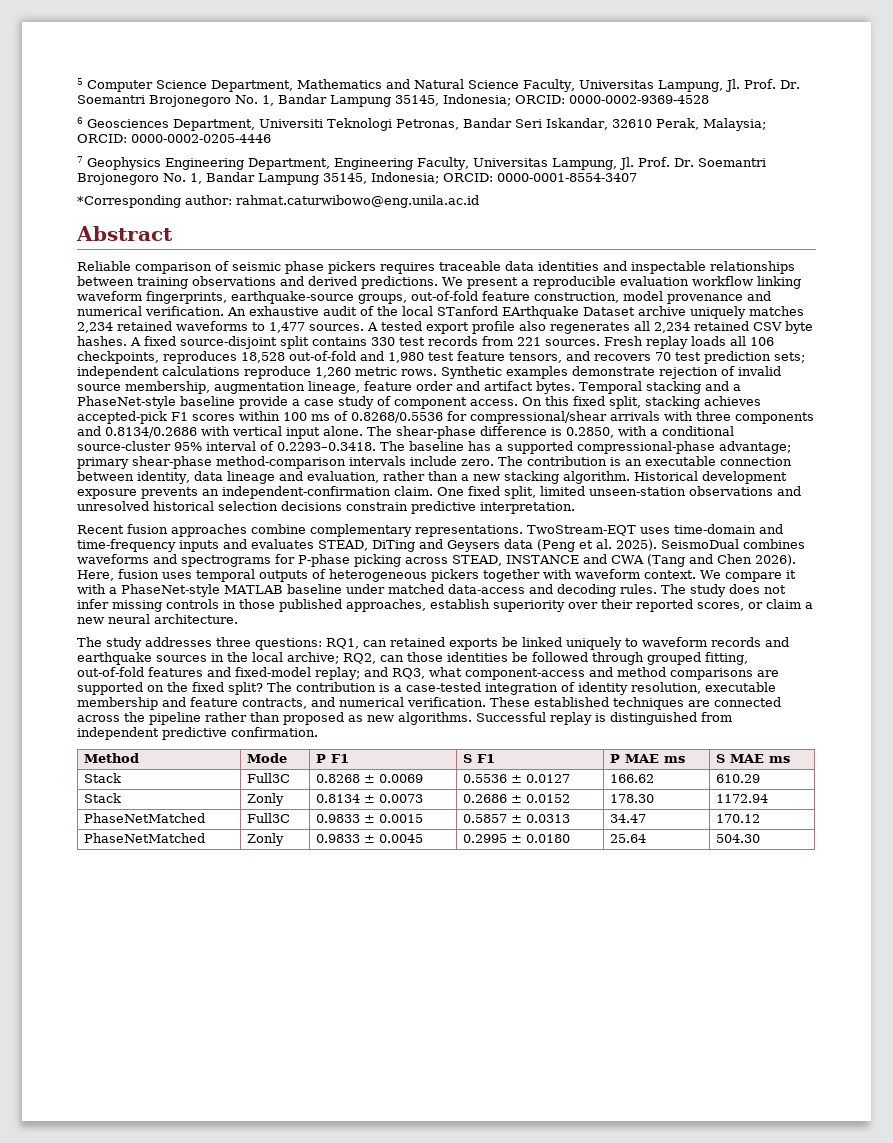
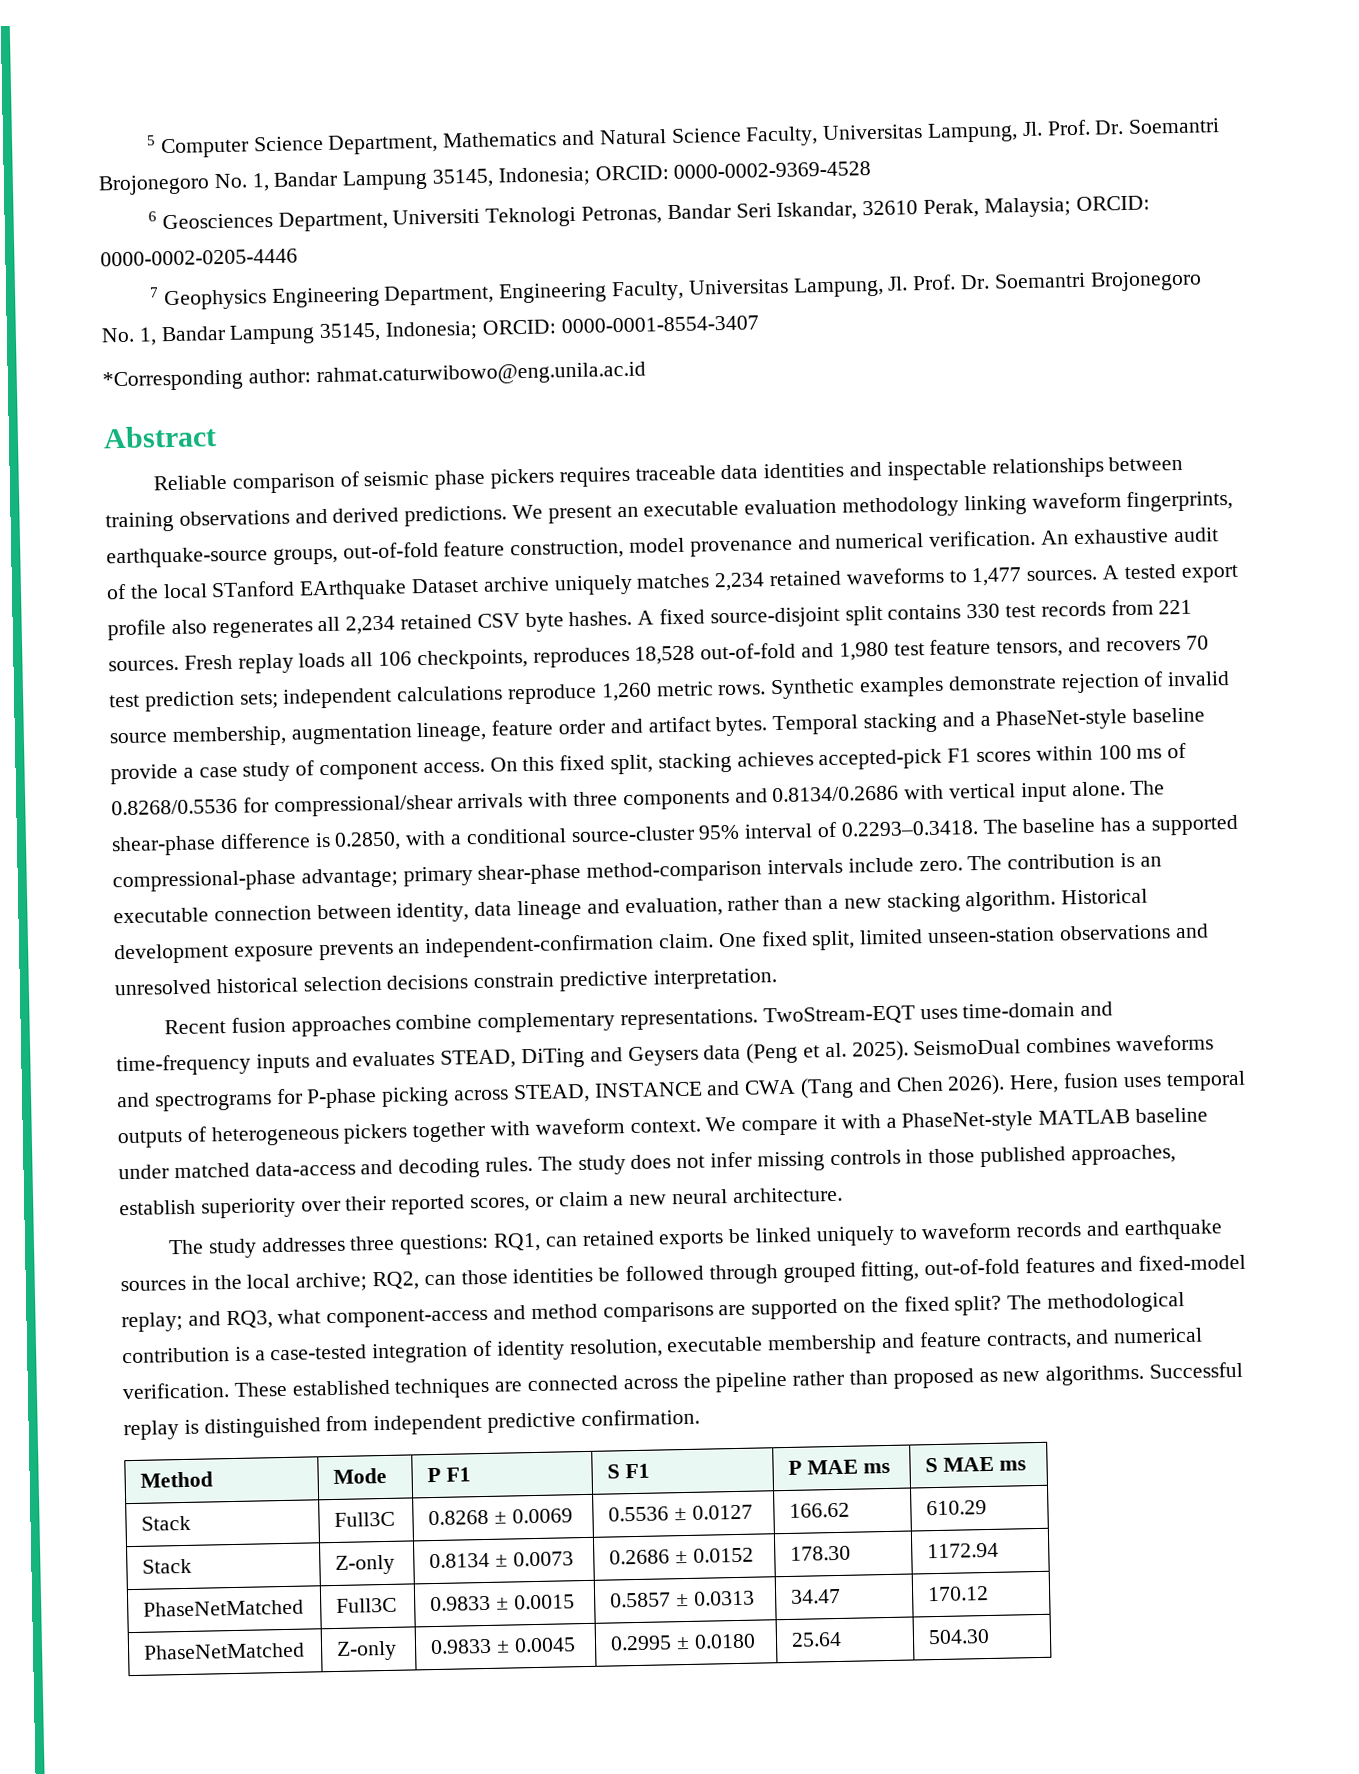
- We present a reproducible evaluation workflow linking waveform fingerprints, earthquake-source groups, out-of-fold feature construction, model provenance and numerical verification.
+ We present an executable evaluation methodology linking waveform fingerprints, earthquake-source groups, out-of-fold feature construction, model provenance and numerical verification.
- The contribution is a case-tested integration of identity resolution, executable membership and feature contracts, and numerical verification.
+ The methodological contribution is a case-tested integration of identity resolution, executable membership and feature contracts, and numerical verification.
- Stack | Zonly | 0.8134 ± 0.0073 | 0.2686 ± 0.0152 | 178.30 | 1172.94
+ Stack | Z-only | 0.8134 ± 0.0073 | 0.2686 ± 0.0152 | 178.30 | 1172.94
- PhaseNetMatched | Zonly | 0.9833 ± 0.0045 | 0.2995 ± 0.0180 | 25.64 | 504.30
+ PhaseNetMatched | Z-only | 0.9833 ± 0.0045 | 0.2995 ± 0.0180 | 25.64 | 504.30

